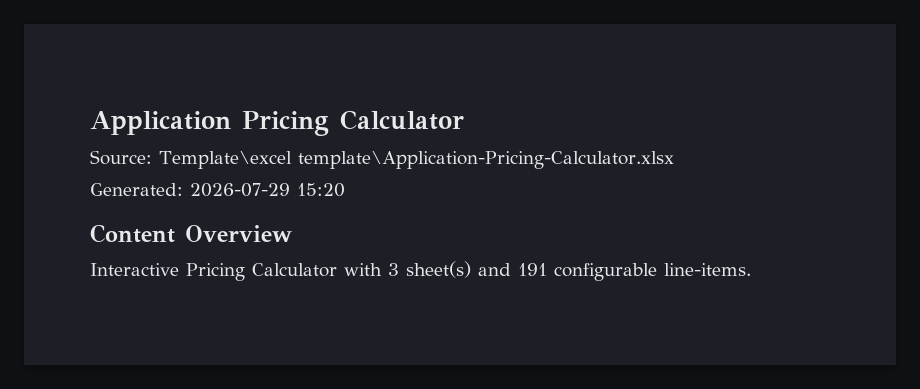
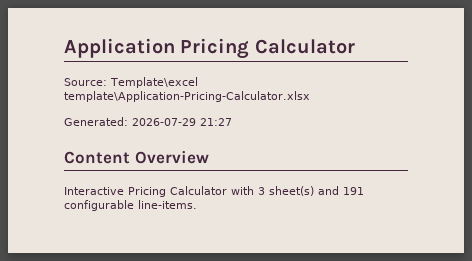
- Generated: 2026-07-29 15:20
+ Generated: 2026-07-29 21:27

